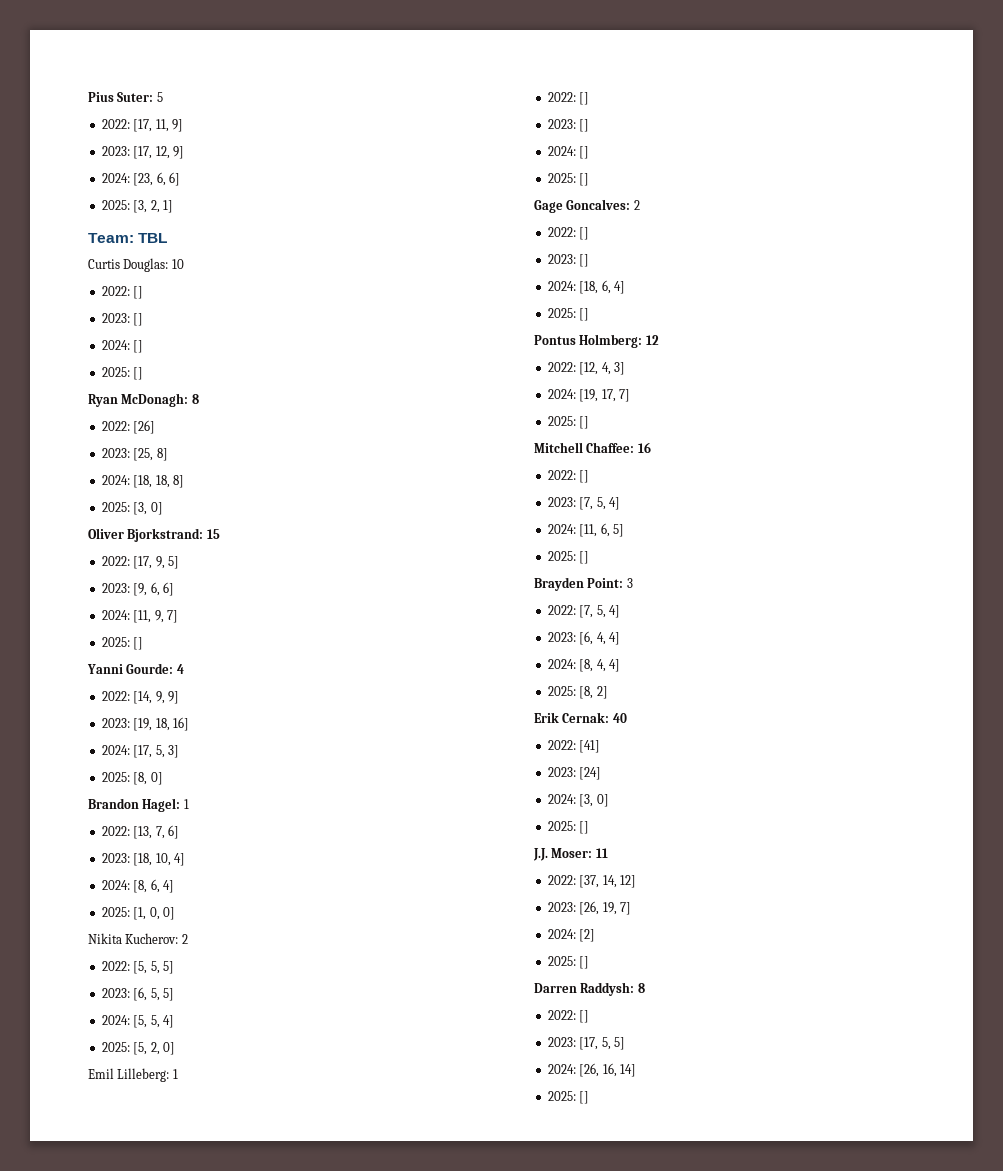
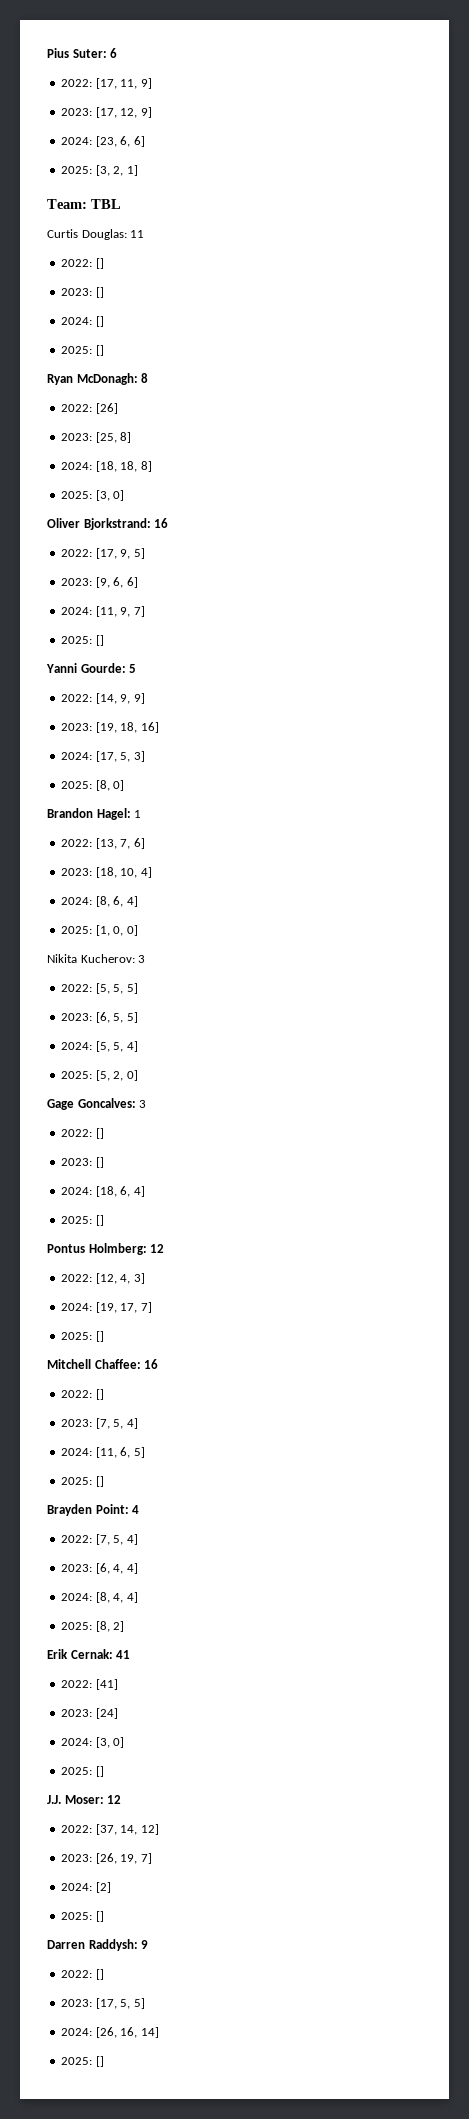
- Pius Suter: 5
+ Pius Suter: 6
- Curtis Douglas: 10
+ Curtis Douglas: 11
- Oliver Bjorkstrand: 15
+ Oliver Bjorkstrand: 16
- Yanni Gourde: 4
+ Yanni Gourde: 5
- Nikita Kucherov: 2
+ Nikita Kucherov: 3
- Emil Lilleberg: 1
- 2022: []
- 2023: []
- 2024: []
- 2025: []
- Gage Goncalves: 2
+ Gage Goncalves: 3
- Brayden Point: 3
+ Brayden Point: 4
- Erik Cernak: 40
+ Erik Cernak: 41
- J.J. Moser: 11
+ J.J. Moser: 12
- Darren Raddysh: 8
+ Darren Raddysh: 9

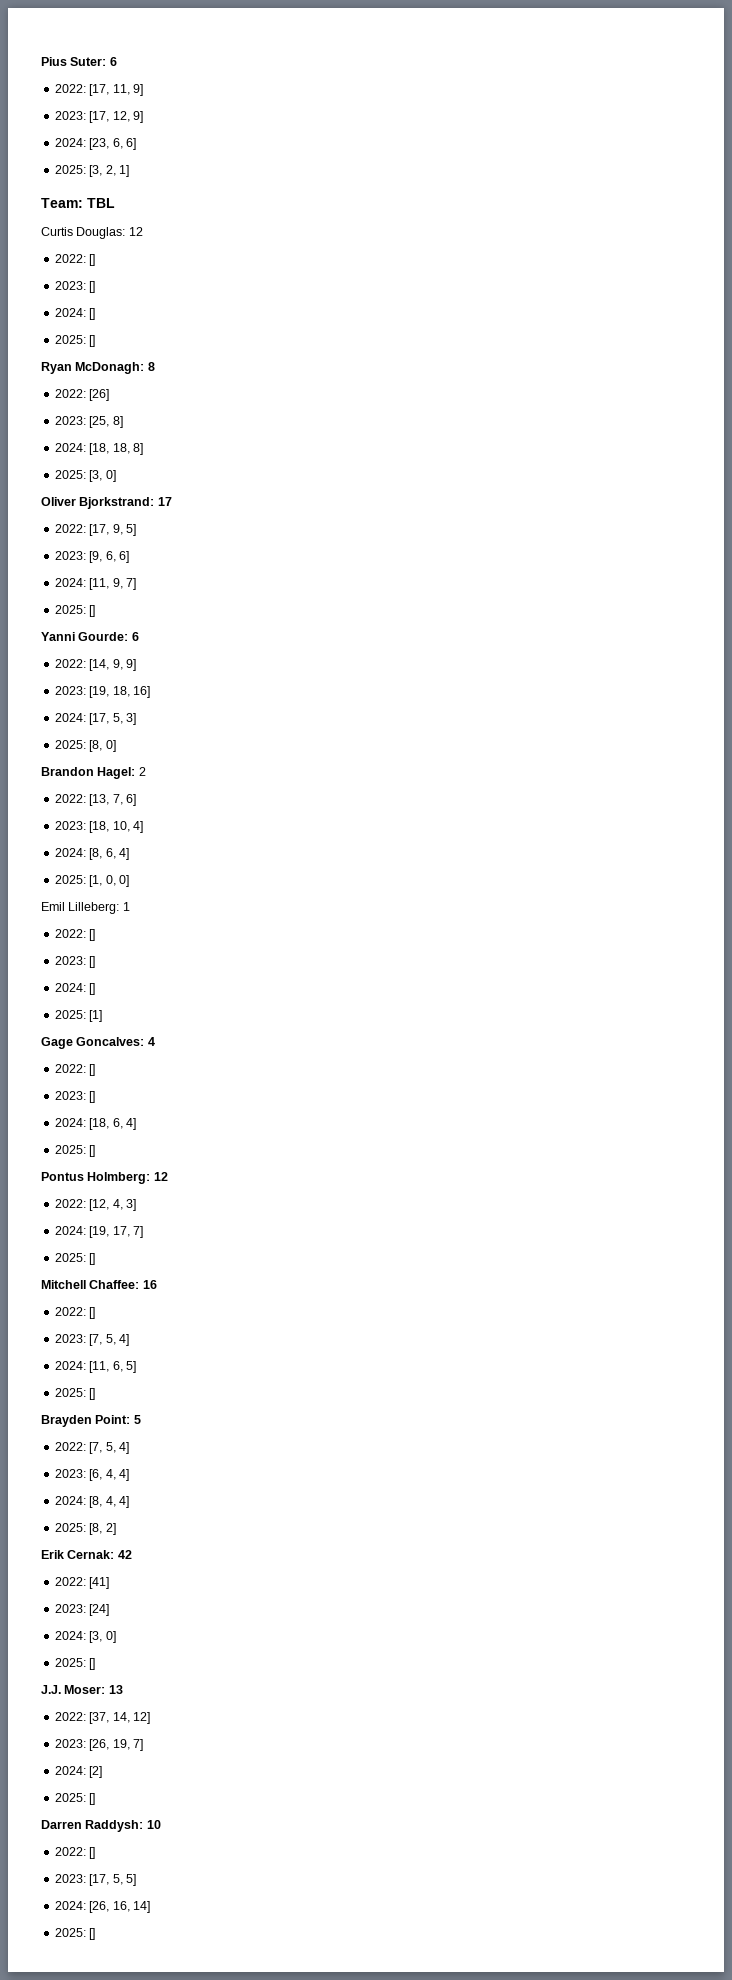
- Curtis Douglas: 11
+ Curtis Douglas: 12
- Oliver Bjorkstrand: 16
+ Oliver Bjorkstrand: 17
- Yanni Gourde: 5
+ Yanni Gourde: 6
- Brandon Hagel: 1
+ Brandon Hagel: 2
- Nikita Kucherov: 3
- 2022: [5, 5, 5]
- 2023: [6, 5, 5]
- 2024: [5, 5, 4]
- 2025: [5, 2, 0]
+ Emil Lilleberg: 1
+ 2022: []
+ 2023: []
+ 2024: []
+ 2025: [1]
- Gage Goncalves: 3
+ Gage Goncalves: 4
- Brayden Point: 4
+ Brayden Point: 5
- Erik Cernak: 41
+ Erik Cernak: 42
- J.J. Moser: 12
+ J.J. Moser: 13
- Darren Raddysh: 9
+ Darren Raddysh: 10

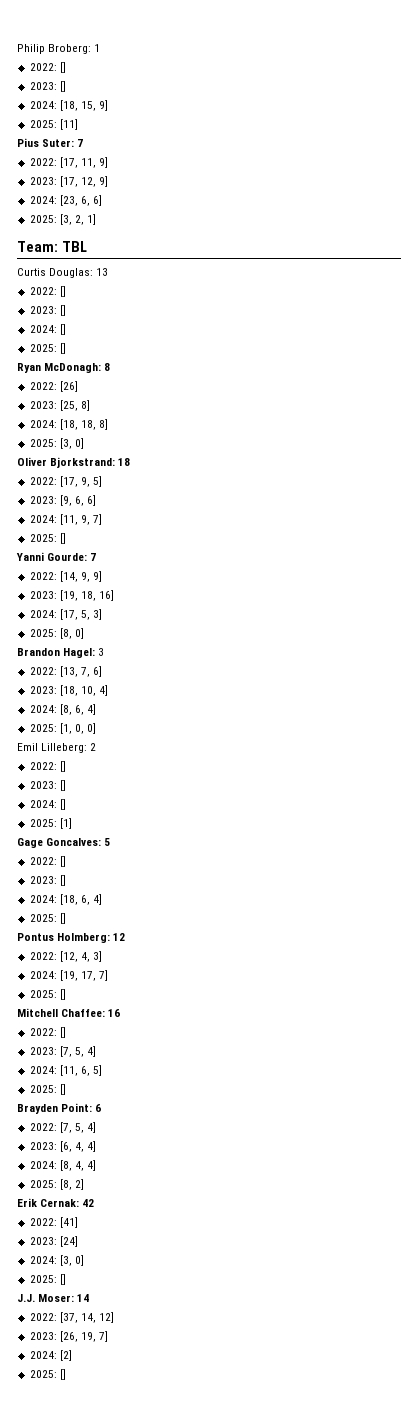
+ Philip Broberg: 1
+ 2022: []
+ 2023: []
+ 2024: [18, 15, 9]
+ 2025: [11]
- Pius Suter: 6
+ Pius Suter: 7
- Curtis Douglas: 12
+ Curtis Douglas: 13
- Oliver Bjorkstrand: 17
+ Oliver Bjorkstrand: 18
- Yanni Gourde: 6
+ Yanni Gourde: 7
- Brandon Hagel: 2
+ Brandon Hagel: 3
- Emil Lilleberg: 1
+ Emil Lilleberg: 2
- Gage Goncalves: 4
+ Gage Goncalves: 5
- Brayden Point: 5
+ Brayden Point: 6
- J.J. Moser: 13
+ J.J. Moser: 14
- Darren Raddysh: 10
- 2022: []
- 2023: [17, 5, 5]
- 2024: [26, 16, 14]
- 2025: []

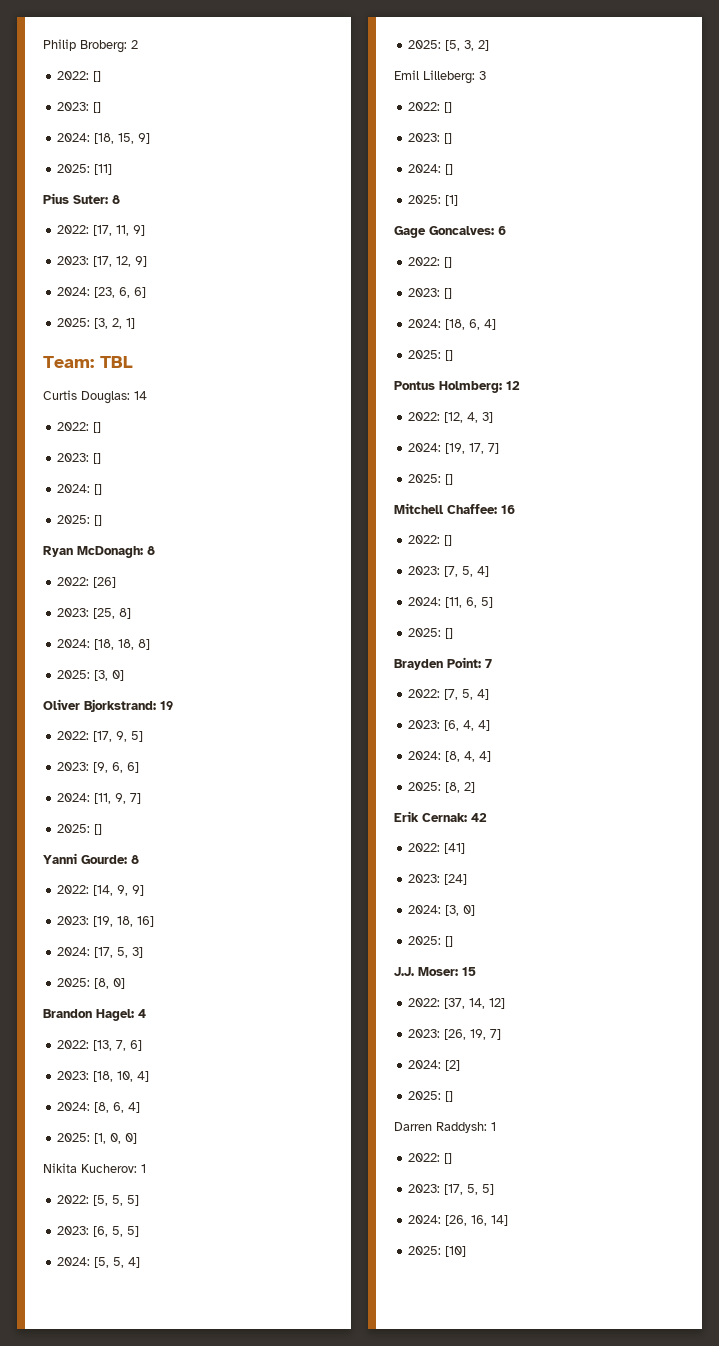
- Philip Broberg: 1
+ Philip Broberg: 2
- Pius Suter: 7
+ Pius Suter: 8
- Curtis Douglas: 13
+ Curtis Douglas: 14
- Oliver Bjorkstrand: 18
+ Oliver Bjorkstrand: 19
- Yanni Gourde: 7
+ Yanni Gourde: 8
- Brandon Hagel: 3
+ Brandon Hagel: 4
+ Nikita Kucherov: 1
+ 2022: [5, 5, 5]
+ 2023: [6, 5, 5]
+ 2024: [5, 5, 4]
+ 2025: [5, 3, 2]
- Emil Lilleberg: 2
+ Emil Lilleberg: 3
- Gage Goncalves: 5
+ Gage Goncalves: 6
- Brayden Point: 6
+ Brayden Point: 7
- J.J. Moser: 14
+ J.J. Moser: 15
+ Darren Raddysh: 1
+ 2022: []
+ 2023: [17, 5, 5]
+ 2024: [26, 16, 14]
+ 2025: [10]

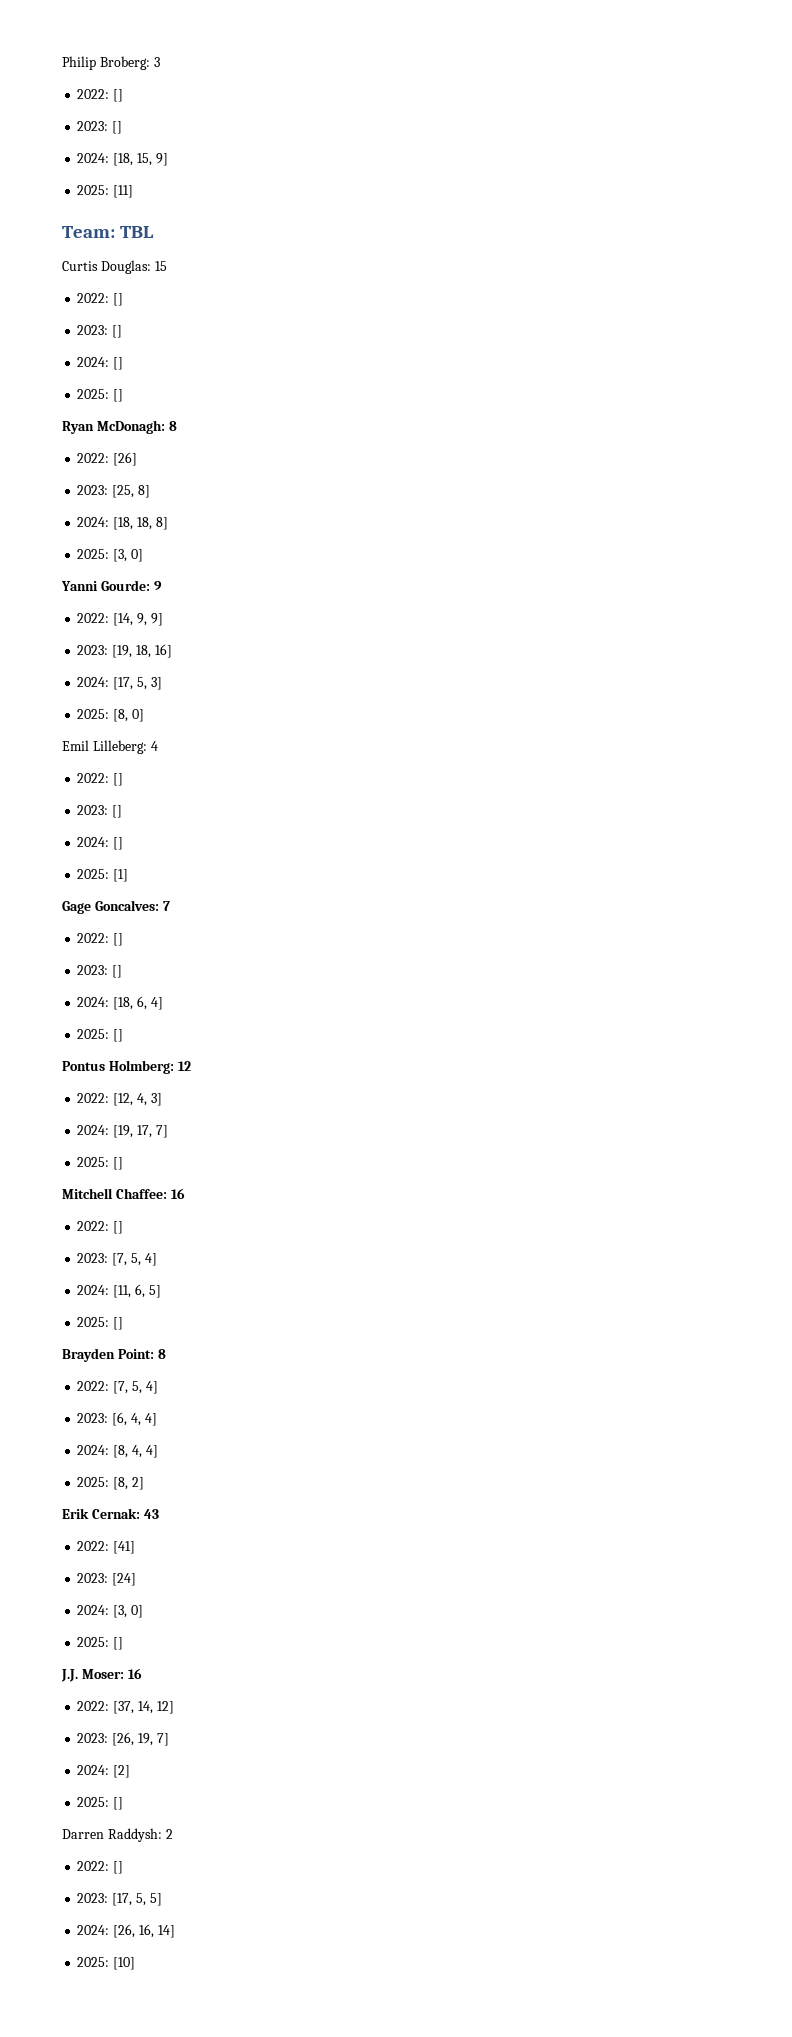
- Philip Broberg: 2
+ Philip Broberg: 3
- Pius Suter: 8
- 2022: [17, 11, 9]
- 2023: [17, 12, 9]
- 2024: [23, 6, 6]
- 2025: [3, 2, 1]
- Curtis Douglas: 14
+ Curtis Douglas: 15
- Oliver Bjorkstrand: 19
- 2022: [17, 9, 5]
- 2023: [9, 6, 6]
- 2024: [11, 9, 7]
- 2025: []
- Yanni Gourde: 8
+ Yanni Gourde: 9
- Brandon Hagel: 4
- 2022: [13, 7, 6]
- 2023: [18, 10, 4]
- 2024: [8, 6, 4]
- 2025: [1, 0, 0]
- Nikita Kucherov: 1
- 2022: [5, 5, 5]
- 2023: [6, 5, 5]
- 2024: [5, 5, 4]
- 2025: [5, 3, 2]
- Emil Lilleberg: 3
+ Emil Lilleberg: 4
- Gage Goncalves: 6
+ Gage Goncalves: 7
- Brayden Point: 7
+ Brayden Point: 8
- Erik Cernak: 42
+ Erik Cernak: 43
- J.J. Moser: 15
+ J.J. Moser: 16
- Darren Raddysh: 1
+ Darren Raddysh: 2

